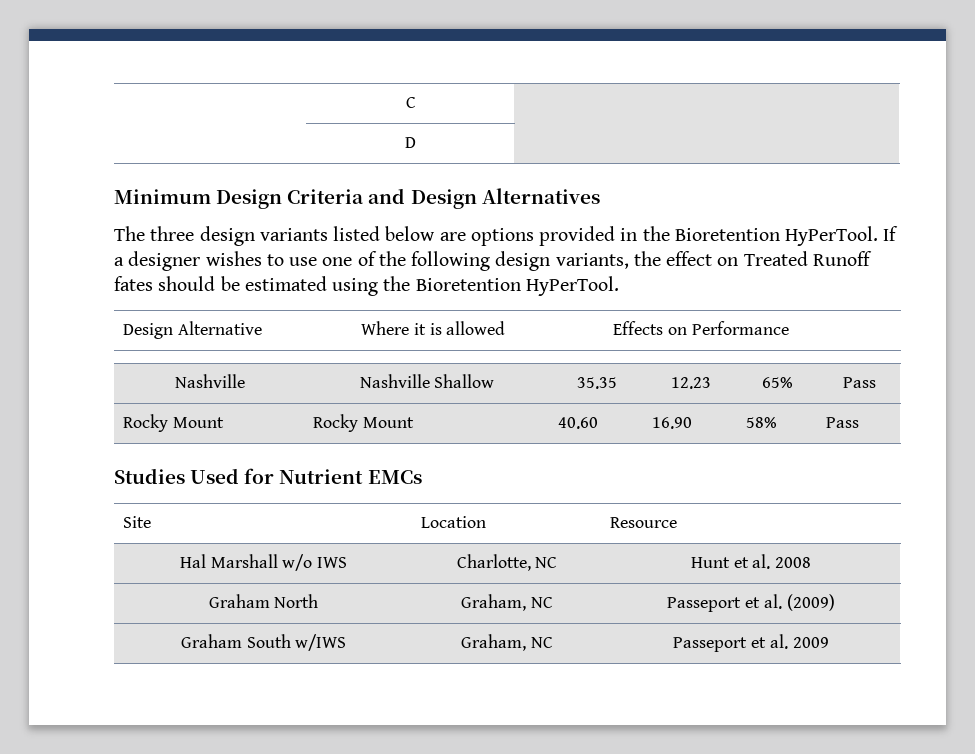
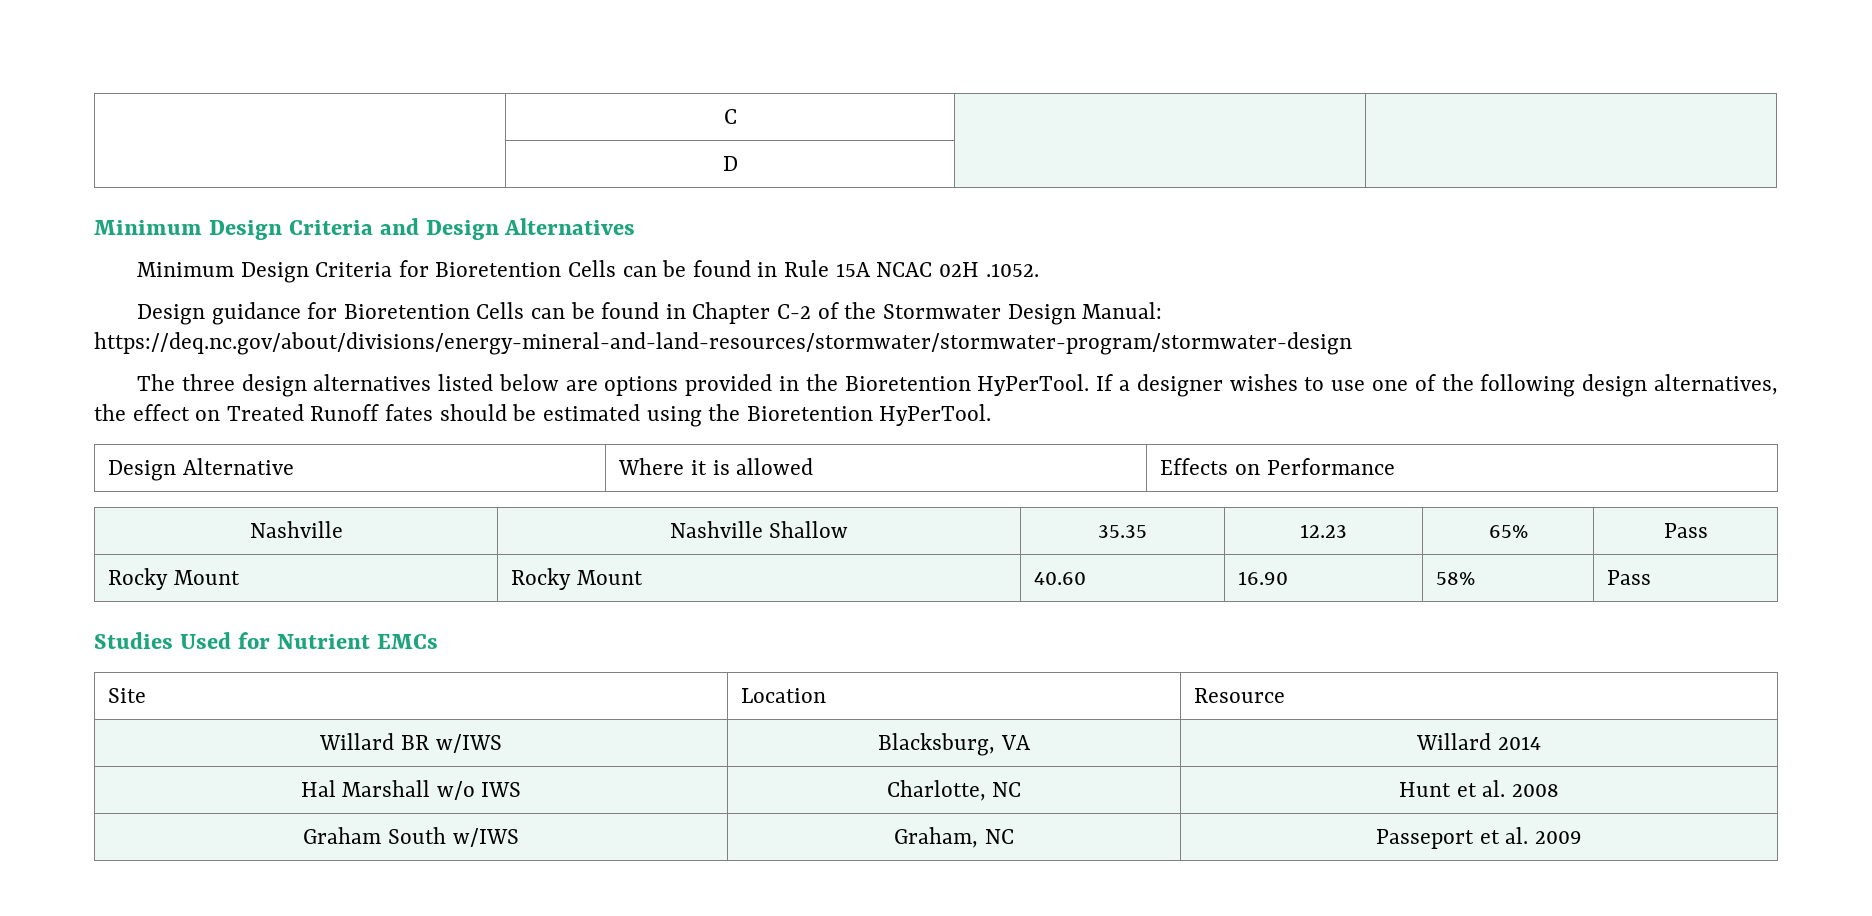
+ Minimum Design Criteria for Bioretention Cells can be found in Rule 15A NCAC 02H .1052.
+ Design guidance for Bioretention Cells can be found in Chapter C-2 of the Stormwater Design Manual: https://deq.nc.gov/about/divisions/energy-mineral-and-land-resources/stormwater/stormwater-program/stormwater-design
- The three design variants listed below are options provided in the Bioretention HyPerTool.
+ The three design alternatives listed below are options provided in the Bioretention HyPerTool.
- If a designer wishes to use one of the following design variants, the effect on Treated Runoff fates should be estimated using the Bioretention HyPerTool.
+ If a designer wishes to use one of the following design alternatives, the effect on Treated Runoff fates should be estimated using the Bioretention HyPerTool.
+ Willard BR w/IWS | Blacksburg, VA | Willard 2014
- Graham North | Graham, NC | Passeport et al. (2009)

